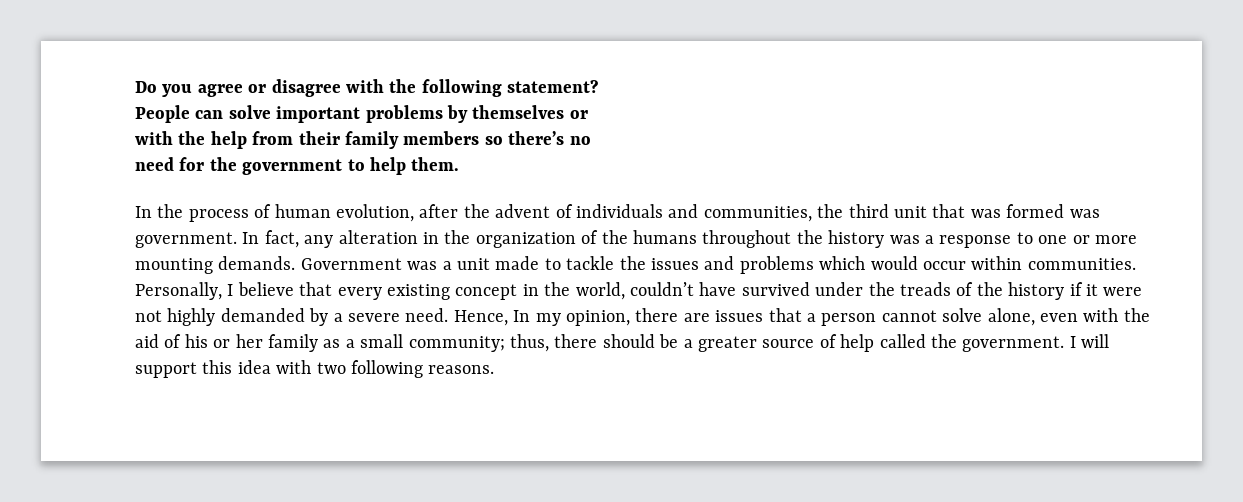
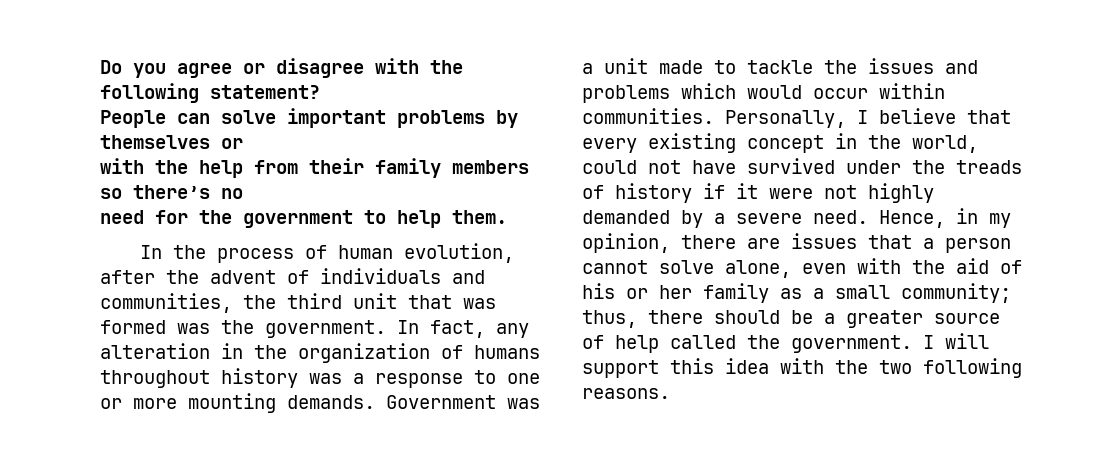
- In the process of human evolution, after the advent of individuals and communities, the third unit that was formed was government.
+ In the process of human evolution, after the advent of individuals and communities, the third unit that was formed was the government.
- In fact, any alteration in the organization of the humans throughout the history was a response to one or more mounting demands.
+ In fact, any alteration in the organization of humans throughout history was a response to one or more mounting demands.
- Personally, I believe that every existing concept in the world, couldn’t have survived under the treads of the history if it were not highly demanded by a severe need.
+ Personally, I believe that every existing concept in the world, could not have survived under the treads of history if it were not highly demanded by a severe need.
- Hence, In my opinion, there are issues that a person cannot solve alone, even with the aid of his or her family as a small community; thus, there should be a greater source of help called the government.
+ Hence, in my opinion, there are issues that a person cannot solve alone, even with the aid of his or her family as a small community; thus, there should be a greater source of help called the government.
- I will support this idea with two following reasons.
+ I will support this idea with the two following reasons.

